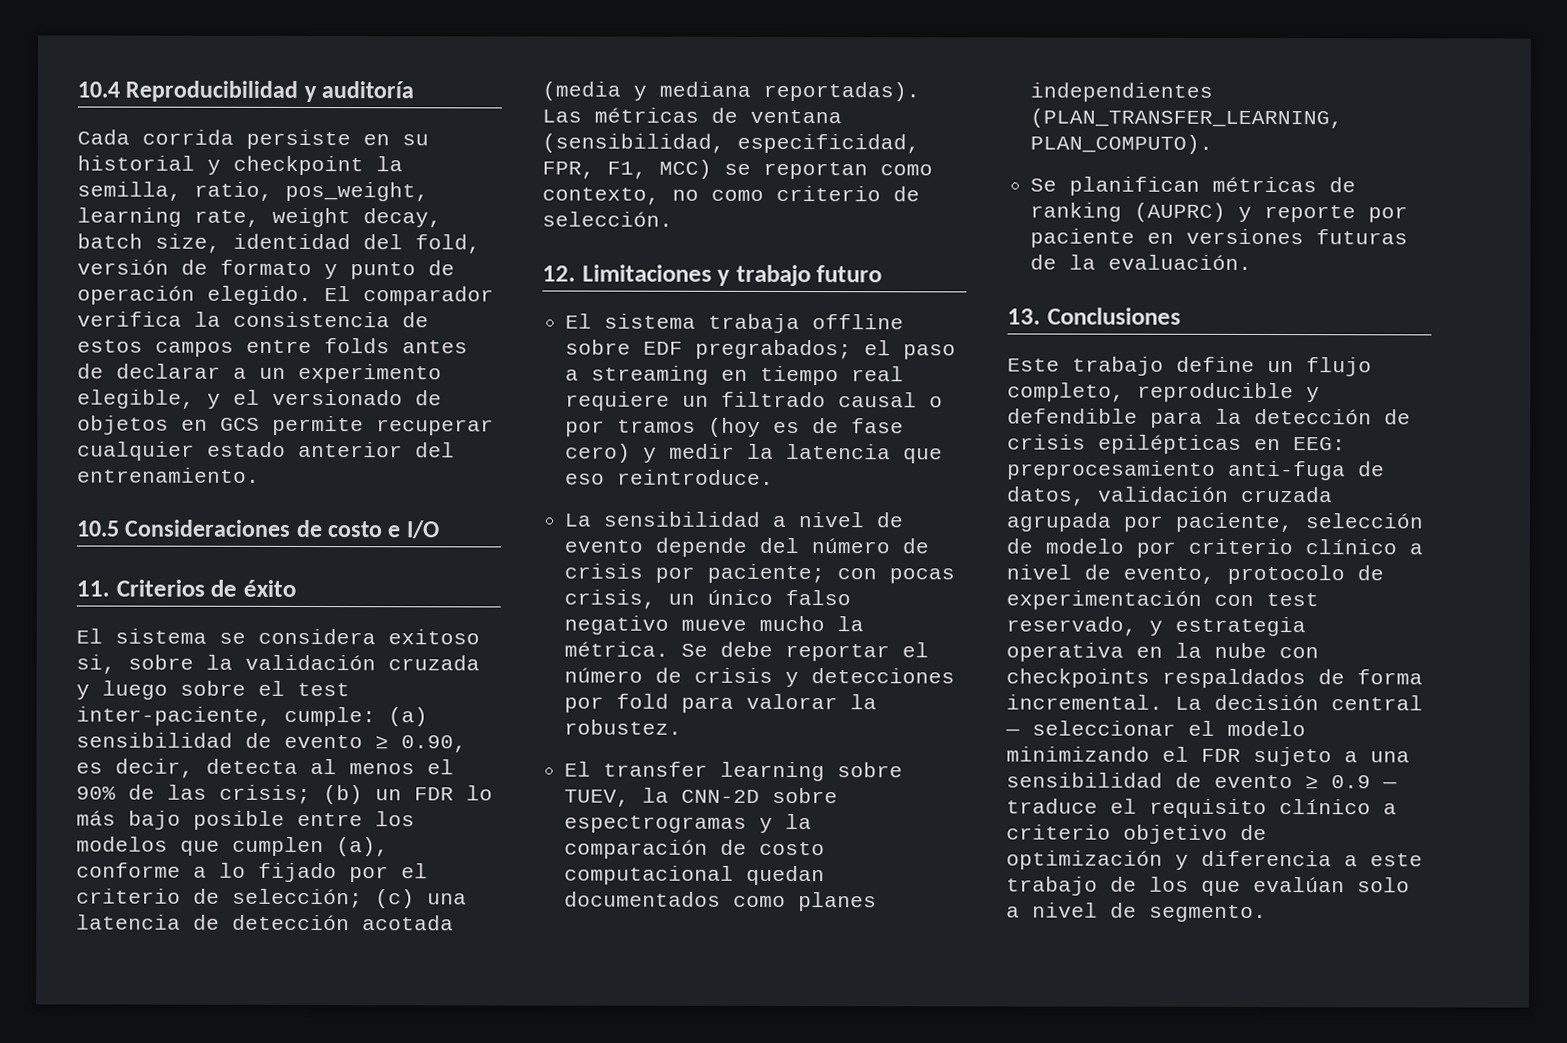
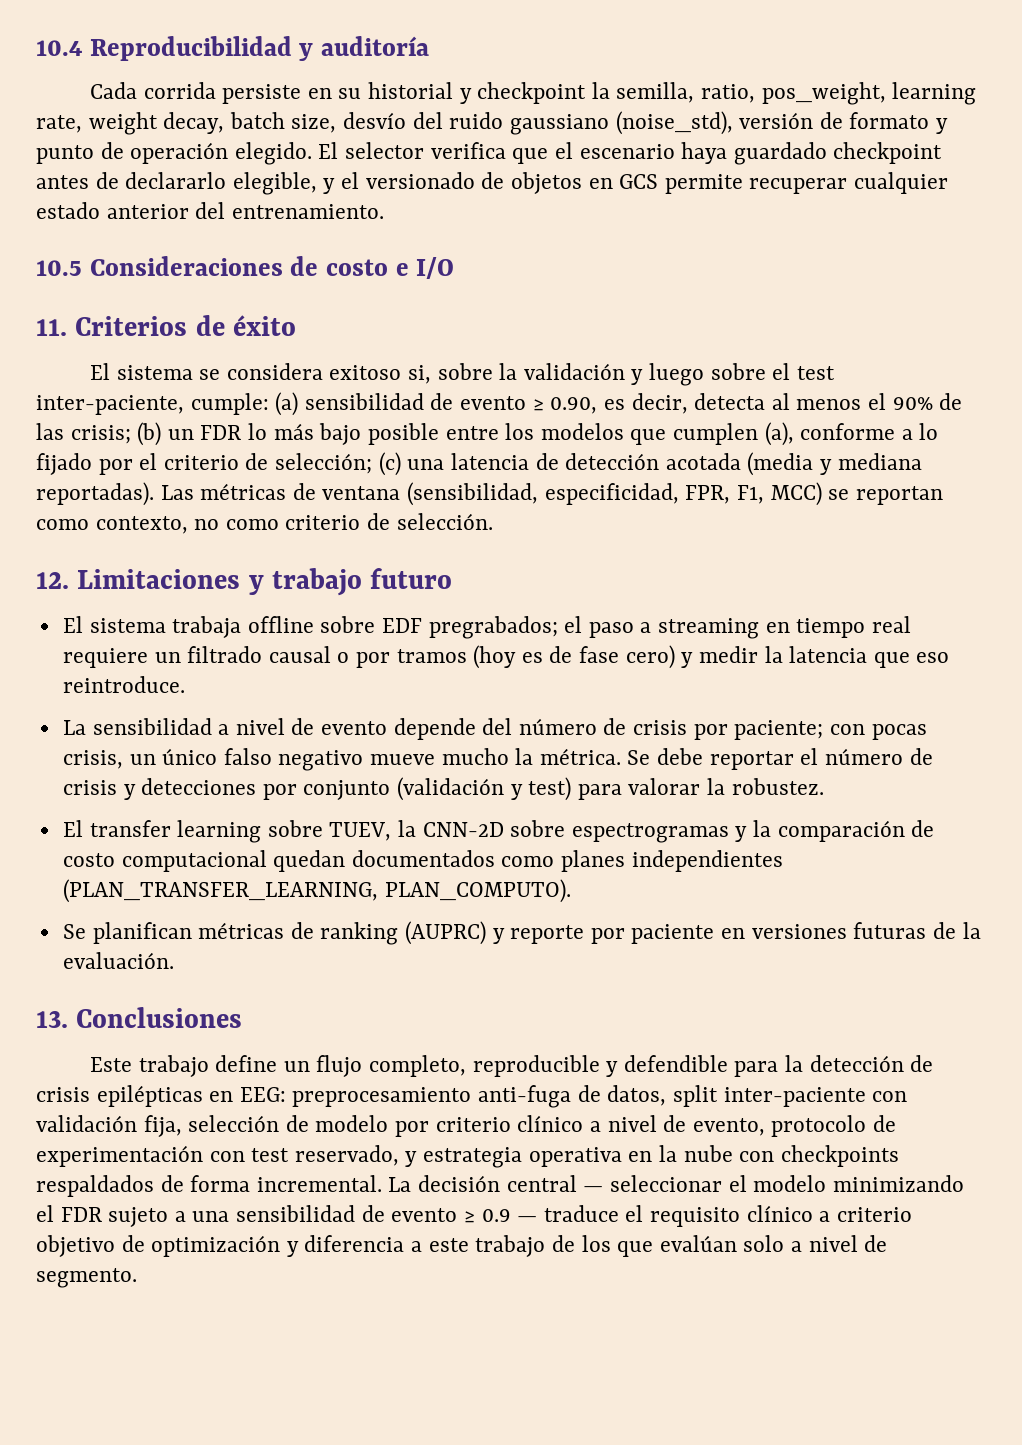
- Cada corrida persiste en su historial y checkpoint la semilla, ratio, pos_weight, learning rate, weight decay, batch size, identidad del fold, versión de formato y punto de operación elegido.
+ Cada corrida persiste en su historial y checkpoint la semilla, ratio, pos_weight, learning rate, weight decay, batch size, desvío del ruido gaussiano (noise_std), versión de formato y punto de operación elegido.
- El comparador verifica la consistencia de estos campos entre folds antes de declarar a un experimento elegible, y el versionado de objetos en GCS permite recuperar cualquier estado anterior del entrenamiento.
+ El selector verifica que el escenario haya guardado checkpoint antes de declararlo elegible, y el versionado de objetos en GCS permite recuperar cualquier estado anterior del entrenamiento.
- El sistema se considera exitoso si, sobre la validación cruzada y luego sobre el test inter-paciente, cumple:
+ El sistema se considera exitoso si, sobre la validación y luego sobre el test inter-paciente, cumple:
- Se debe reportar el número de crisis y detecciones por fold para valorar la robustez.
+ Se debe reportar el número de crisis y detecciones por conjunto (validación y test) para valorar la robustez.
- Este trabajo define un flujo completo, reproducible y defendible para la detección de crisis epilépticas en EEG: preprocesamiento anti-fuga de datos, validación cruzada agrupada por paciente, selección de modelo por criterio clínico a nivel de evento, protocolo de experimentación con test reservado, y estrategia operativa en la nube con checkpoints respaldados de forma incremental.
+ Este trabajo define un flujo completo, reproducible y defendible para la detección de crisis epilépticas en EEG: preprocesamiento anti-fuga de datos, split inter-paciente con validación fija, selección de modelo por criterio clínico a nivel de evento, protocolo de experimentación con test reservado, y estrategia operativa en la nube con checkpoints respaldados de forma incremental.

